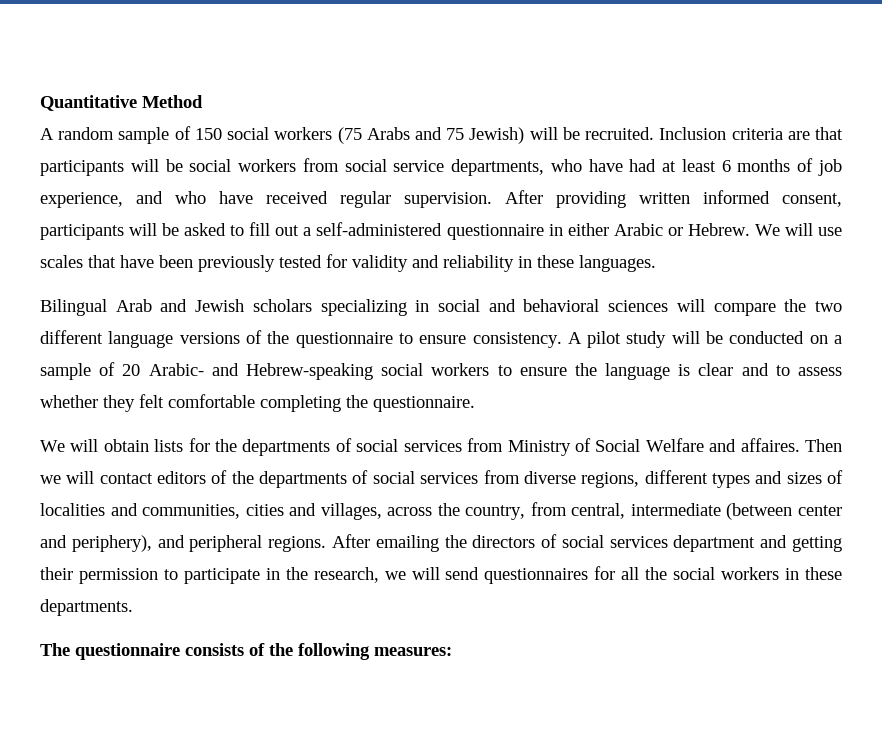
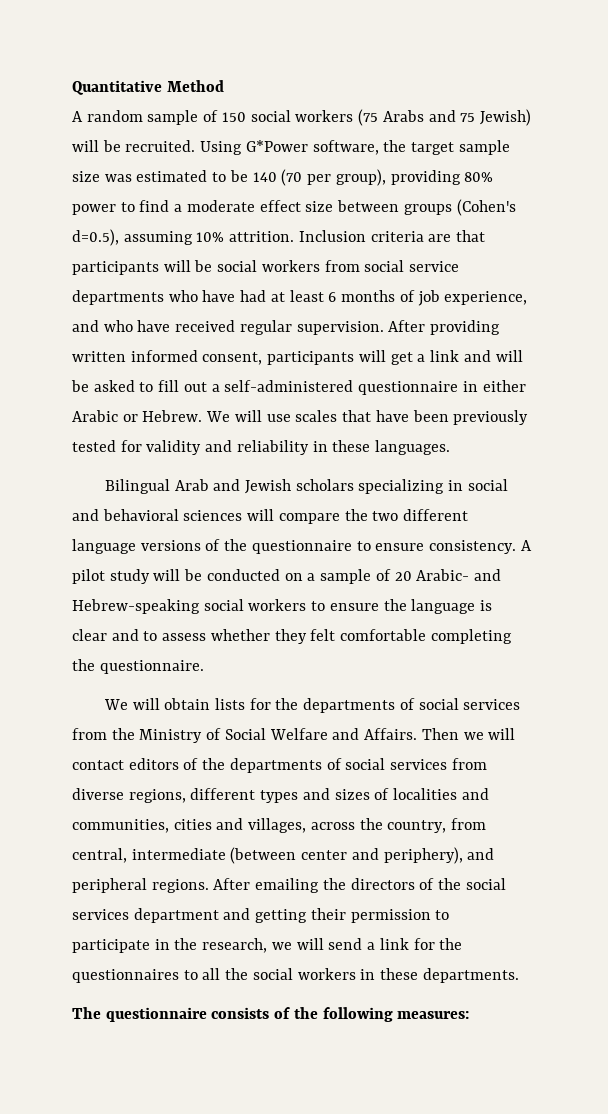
+ Using G*Power software, the target sample size was estimated to be 140 (70 per group), providing 80% power to find a moderate effect size between groups (Cohen's d=0.5), assuming 10% attrition.
- Inclusion criteria are that participants will be social workers from social service departments, who have had at least 6 months of job experience, and who have received regular supervision.
+ Inclusion criteria are that participants will be social workers from social service departments who have had at least 6 months of job experience, and who have received regular supervision.
- After providing written informed consent, participants will be asked to fill out a self-administered questionnaire in either Arabic or Hebrew.
+ After providing written informed consent, participants will get a link and will be asked to fill out a self-administered questionnaire in either Arabic or Hebrew.
- We will obtain lists for the departments of social services from Ministry of Social Welfare and affaires.
+ We will obtain lists for the departments of social services from the Ministry of Social Welfare and Affairs.
- After emailing the directors of social services department and getting their permission to participate in the research, we will send questionnaires for all the social workers in these departments.
+ After emailing the directors of the social services department and getting their permission to participate in the research, we will send a link for the questionnaires to all the social workers in these departments.

